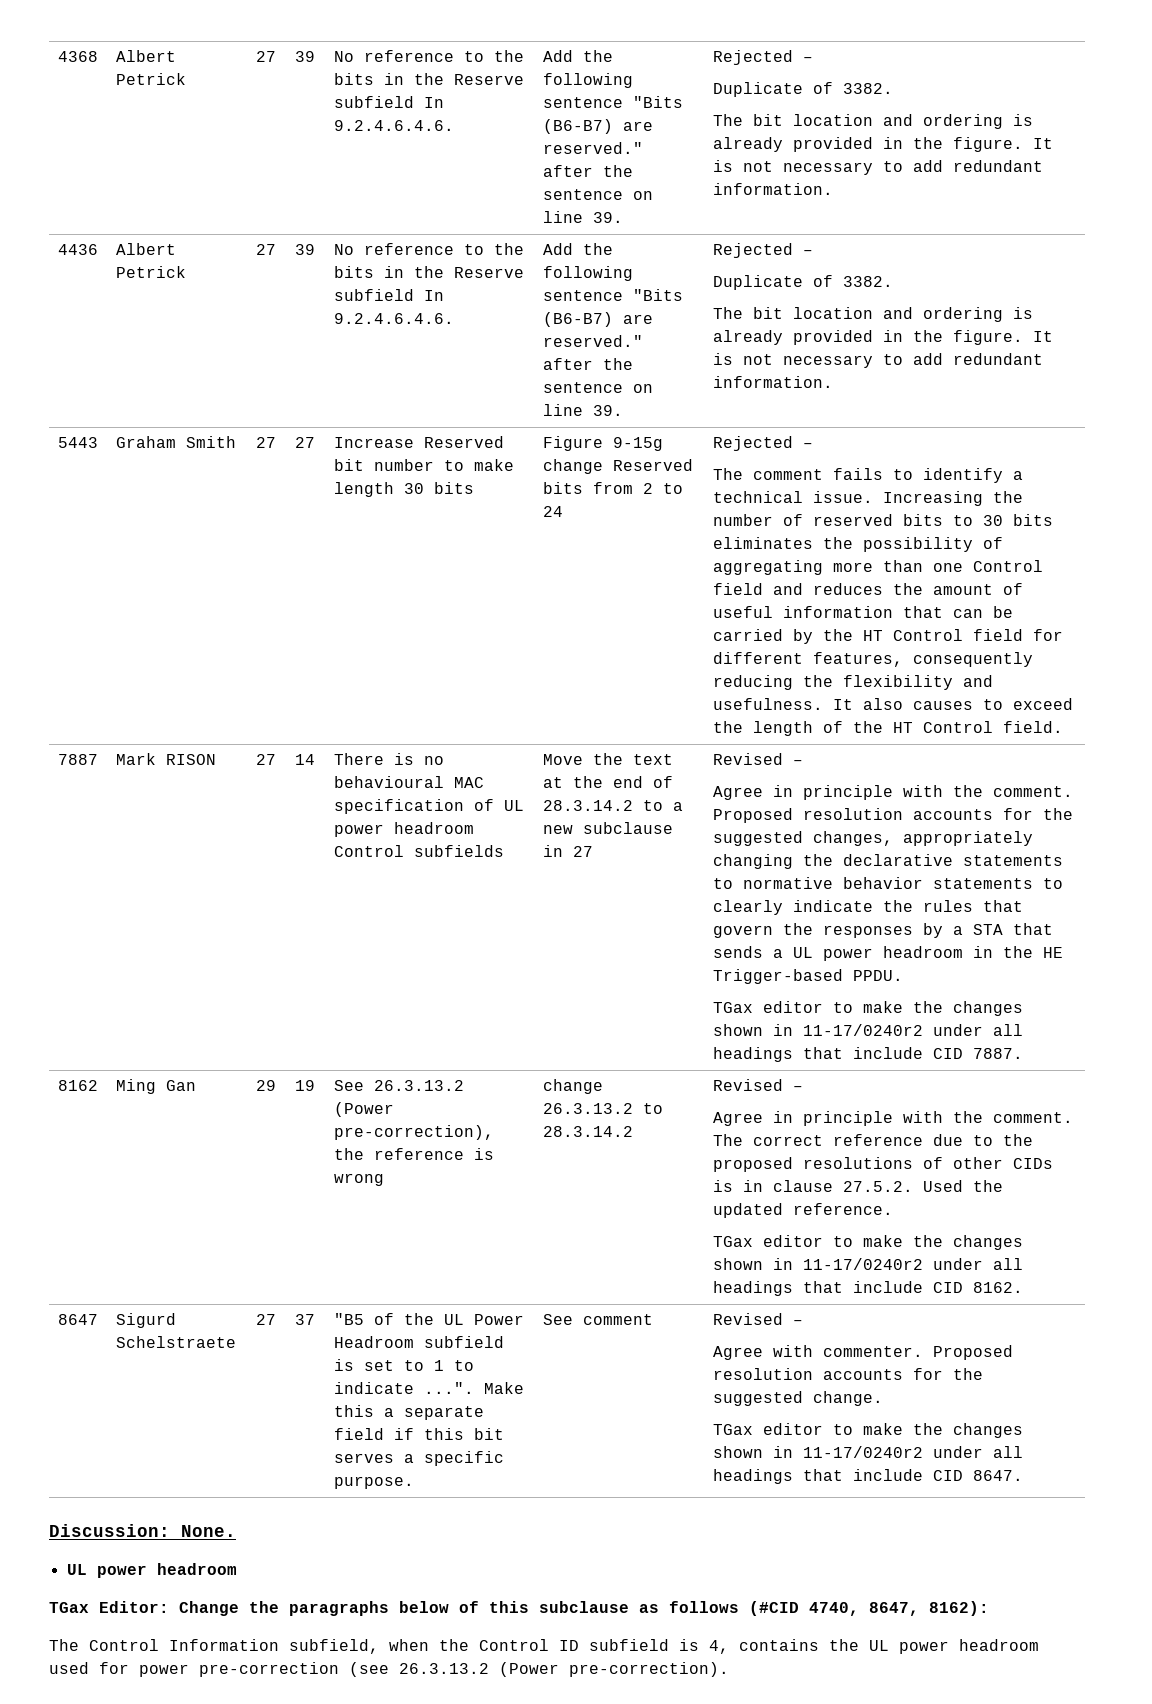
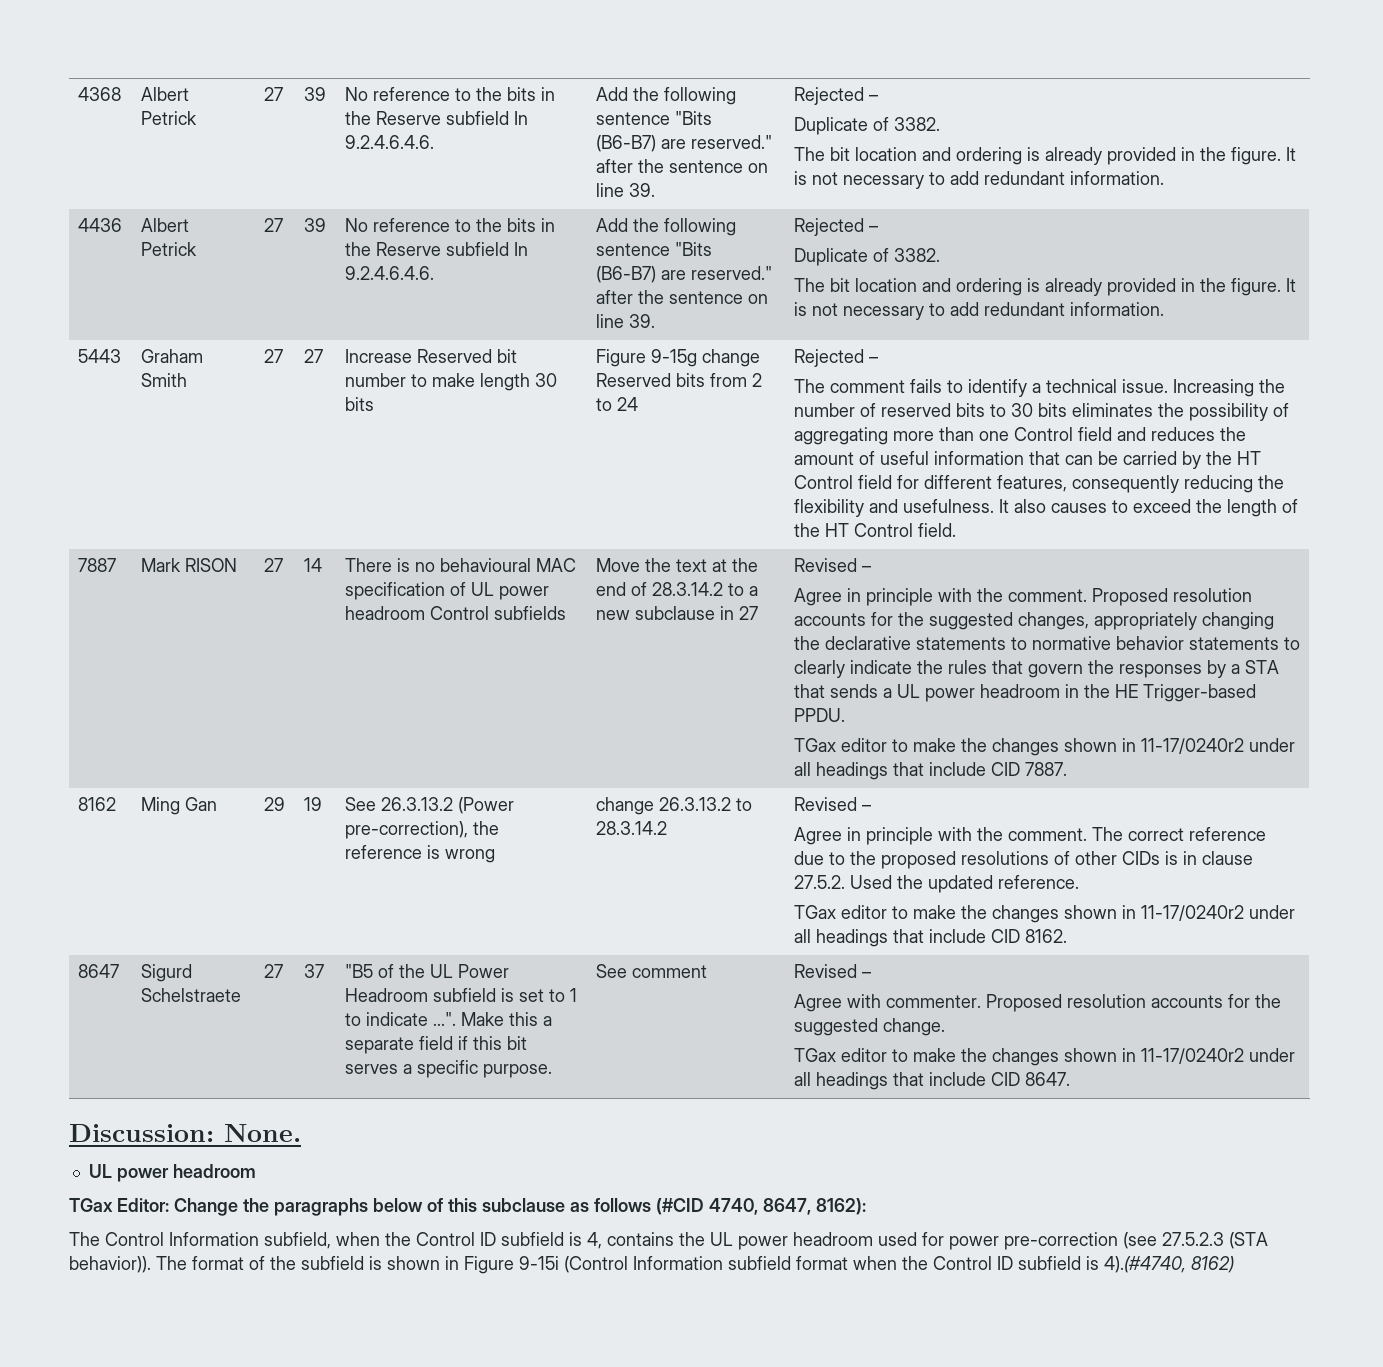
- The Control Information subfield, when the Control ID subfield is 4, contains the UL power headroom used for power pre-correction (see 26.3.13.2 (Power pre-correction).
+ The Control Information subfield, when the Control ID subfield is 4, contains the UL power headroom used for power pre-correction (see 27.5.2.3 (STA behavior)). The format of the subfield is shown in Figure 9-15i (Control Information subfield format when the Control ID subfield is 4).(#4740, 8162)

